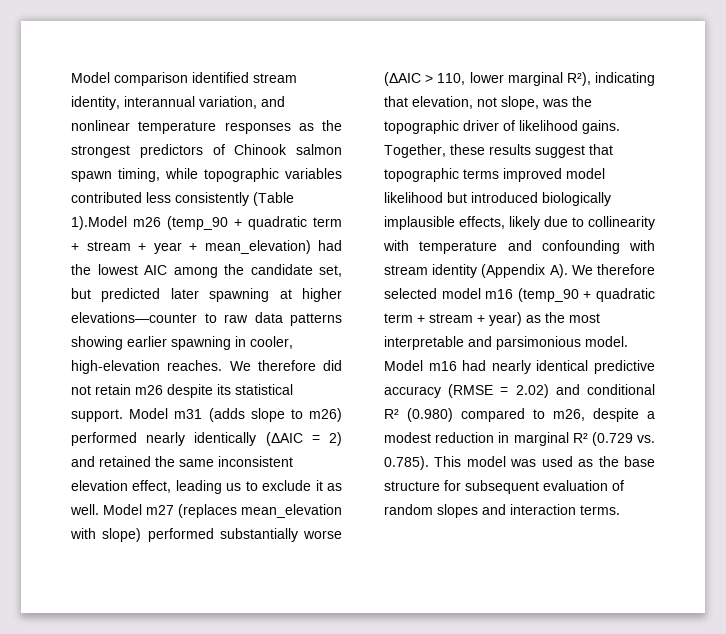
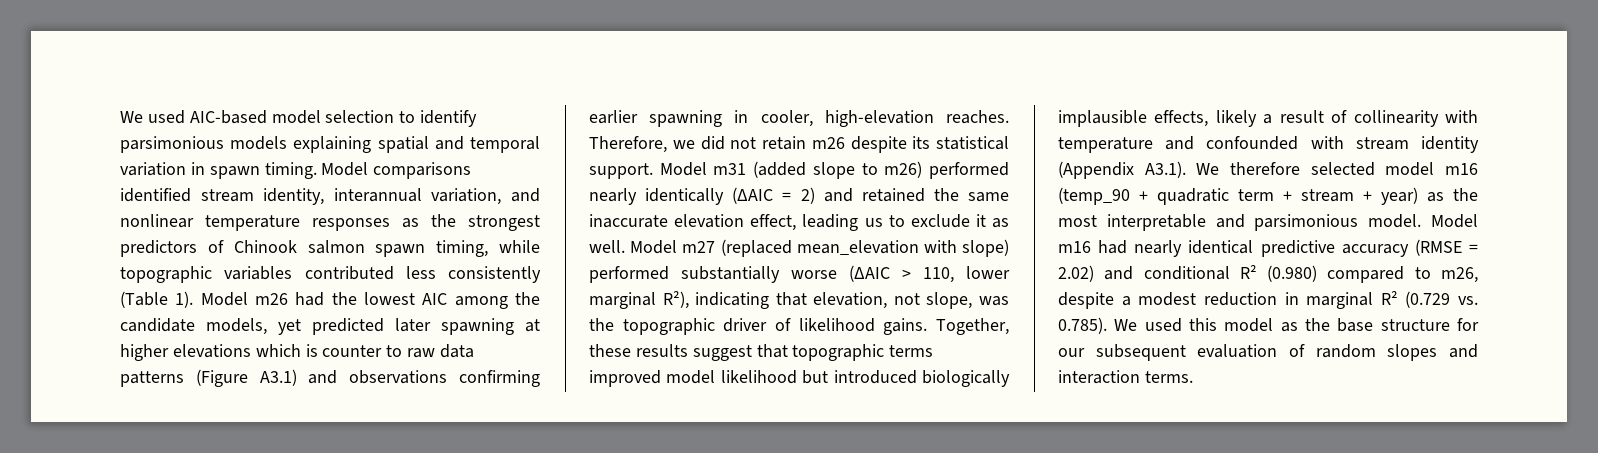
- Model comparison identified stream identity, interannual variation, and nonlinear temperature responses as the strongest predictors of Chinook salmon spawn timing, while topographic variables contributed less consistently (Table 1).Model m26 (temp_90 + quadratic term + stream + year + mean_elevation) had the lowest AIC among the candidate set, but predicted later spawning at higher elevations—counter to raw data patterns showing earlier spawning in cooler, high-elevation reaches.
+ We used AIC-based model selection to identify parsimonious models explaining spatial and temporal variation in spawn timing. Model comparisons identified stream identity, interannual variation, and nonlinear temperature responses as the strongest predictors of Chinook salmon spawn timing, while topographic variables contributed less consistently (Table 1). Model m26 had the lowest AIC among the candidate models, yet predicted later spawning at higher elevations which is counter to raw data patterns (Figure A3.1) and observations confirming earlier spawning in cooler, high-elevation reaches.
- We therefore did not retain m26 despite its statistical support.
+ Therefore, we did not retain m26 despite its statistical support.
- Model m31 (adds slope to m26) performed nearly identically (ΔAIC = 2) and retained the same inconsistent elevation effect, leading us to exclude it as well.
+ Model m31 (added slope to m26) performed nearly identically (ΔAIC = 2) and retained the same inaccurate elevation effect, leading us to exclude it as well.
- Model m27 (replaces mean_elevation with slope) performed substantially worse (ΔAIC > 110, lower marginal R²), indicating that elevation, not slope, was the topographic driver of likelihood gains.
+ Model m27 (replaced mean_elevation with slope) performed substantially worse (ΔAIC > 110, lower marginal R²), indicating that elevation, not slope, was the topographic driver of likelihood gains.
- Together, these results suggest that topographic terms improved model likelihood but introduced biologically implausible effects, likely due to collinearity with temperature and confounding with stream identity (Appendix A). We therefore selected model m16 (temp_90 + quadratic term + stream + year) as the most interpretable and parsimonious model.
+ Together, these results suggest that topographic terms improved model likelihood but introduced biologically implausible effects, likely a result of collinearity with temperature and confounded with stream identity (Appendix A3.1). We therefore selected model m16 (temp_90 + quadratic term + stream + year) as the most interpretable and parsimonious model.
- Model m16 had nearly identical predictive accuracy (RMSE = 2.02) and conditional R² (0.980) compared to m26, despite a modest reduction in marginal R² (0.729 vs. 0.785). This model was used as the base structure for subsequent evaluation of random slopes and interaction terms.
+ Model m16 had nearly identical predictive accuracy (RMSE = 2.02) and conditional R² (0.980) compared to m26, despite a modest reduction in marginal R² (0.729 vs. 0.785). We used this model as the base structure for our subsequent evaluation of random slopes and interaction terms.

